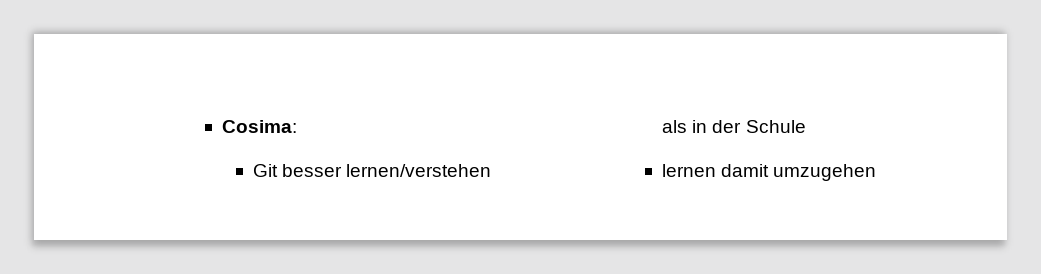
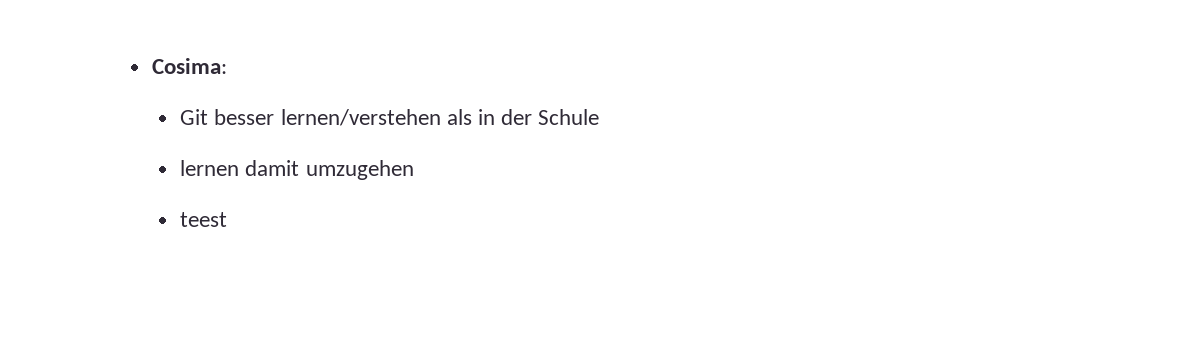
+ teest

